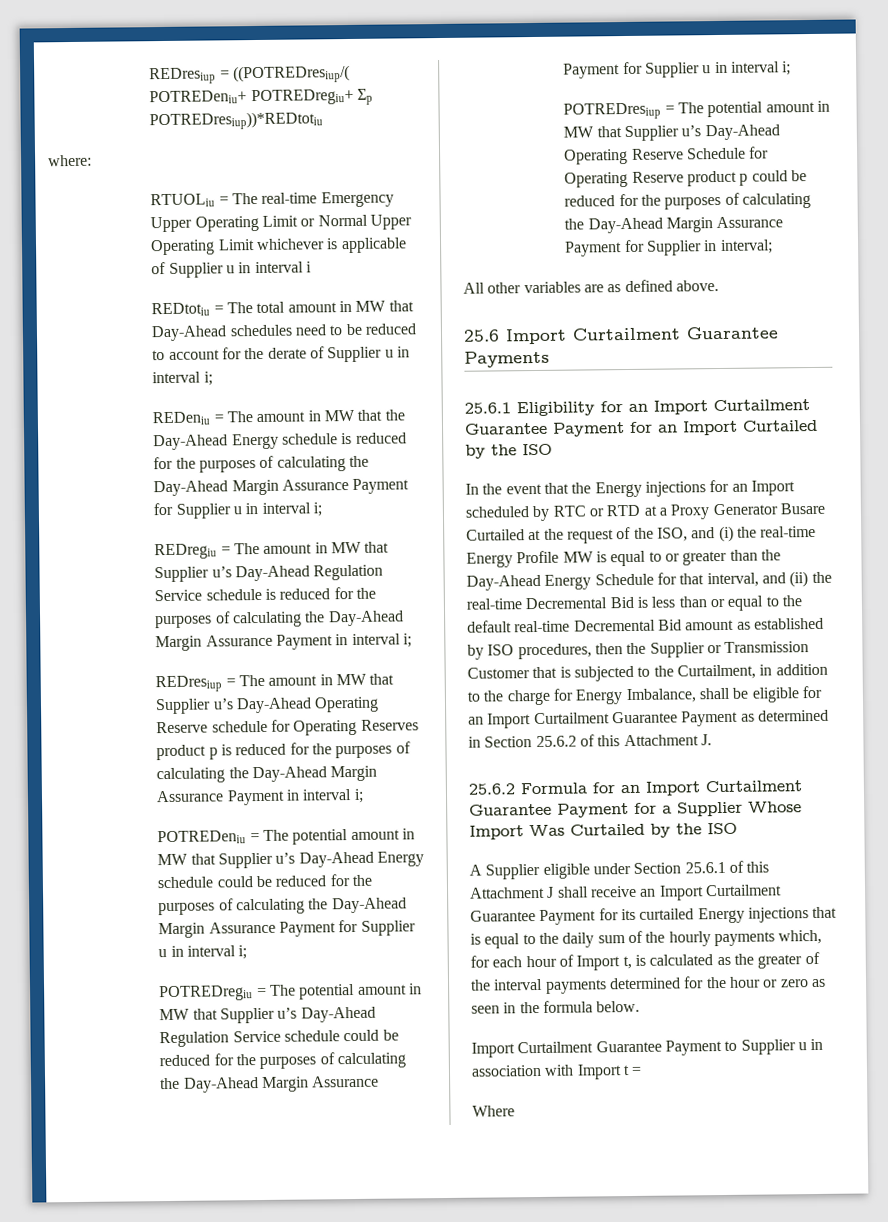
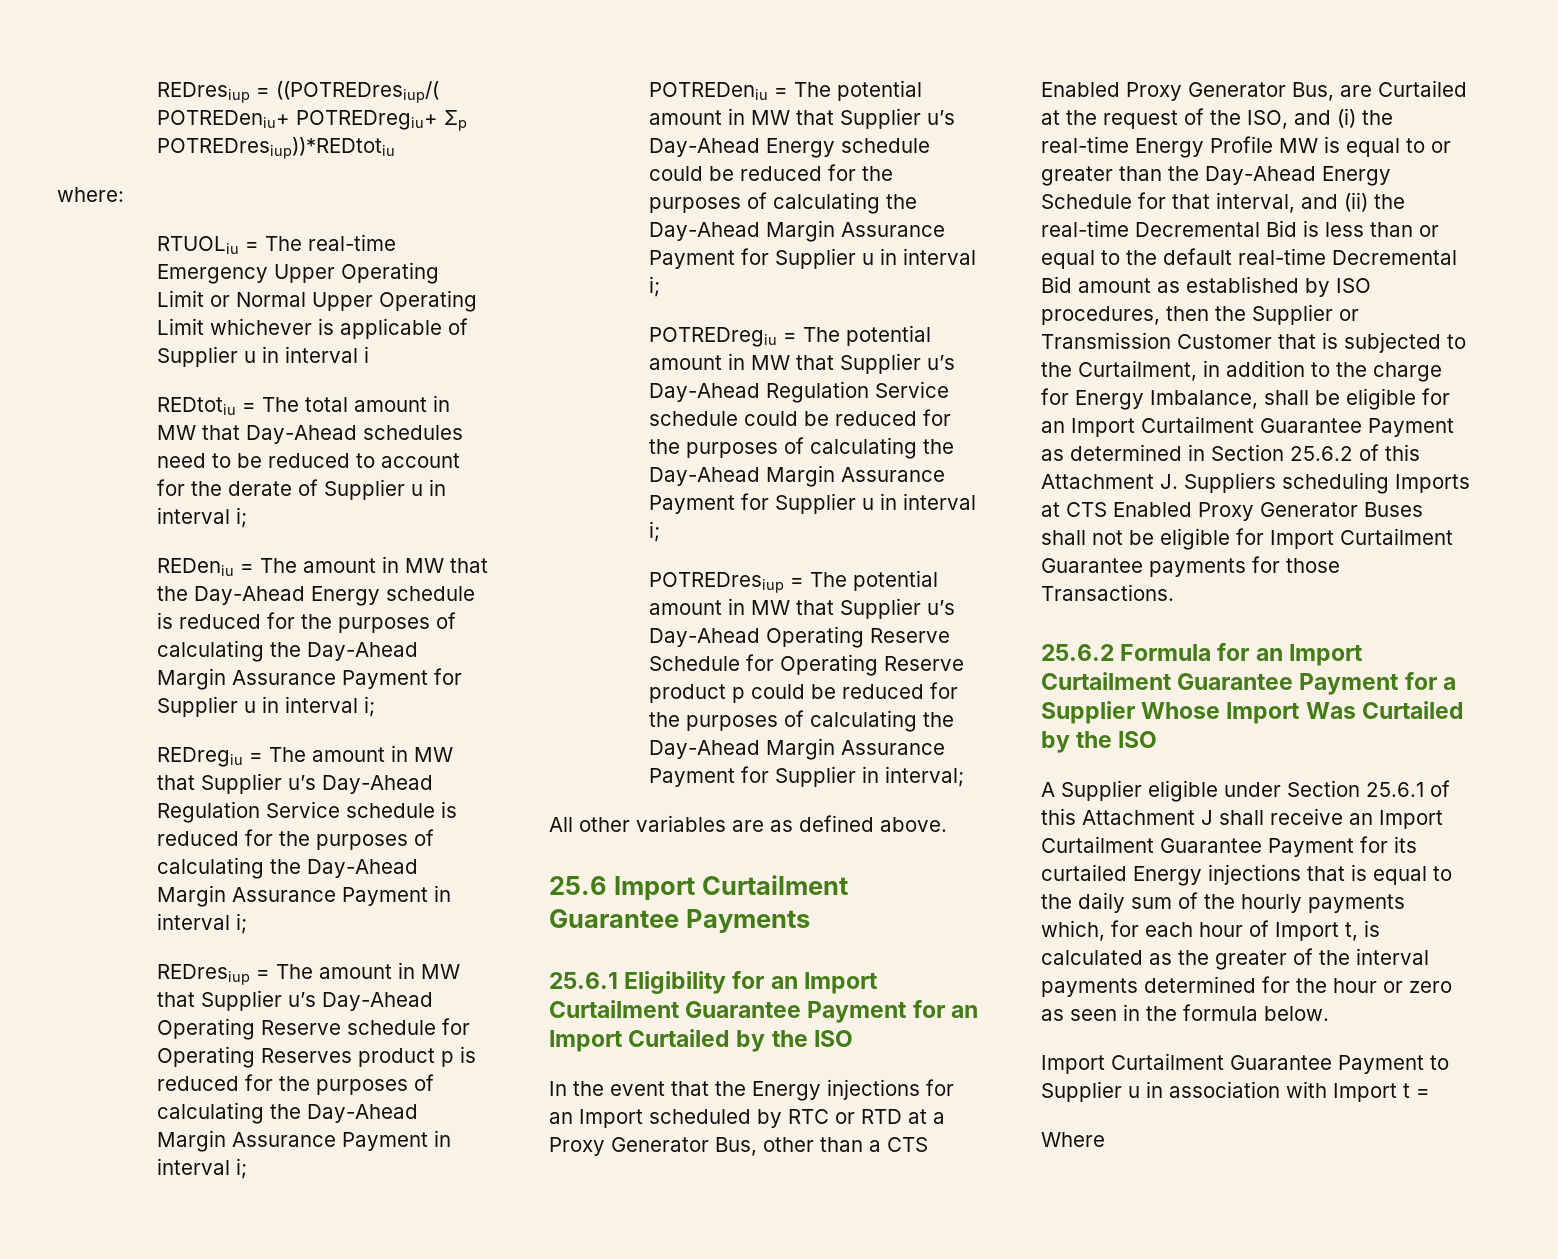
- In the event that the Energy injections for an Import scheduled by RTC or RTD at a Proxy Generator Busare Curtailed at the request of the ISO, and (i) the real-time Energy Profile MW is equal to or greater than the Day-Ahead Energy Schedule for that interval, and (ii) the real-time Decremental Bid is less than or equal to the default real-time Decremental Bid amount as established by ISO procedures, then the Supplier or Transmission Customer that is subjected to the Curtailment, in addition to the charge for Energy Imbalance, shall be eligible for an Import Curtailment Guarantee Payment as determined in Section 25.6.2 of this Attachment J.
+ In the event that the Energy injections for an Import scheduled by RTC or RTD at a Proxy Generator Bus, other than a CTS Enabled Proxy Generator Bus, are Curtailed at the request of the ISO, and (i) the real-time Energy Profile MW is equal to or greater than the Day-Ahead Energy Schedule for that interval, and (ii) the real-time Decremental Bid is less than or equal to the default real-time Decremental Bid amount as established by ISO procedures, then the Supplier or Transmission Customer that is subjected to the Curtailment, in addition to the charge for Energy Imbalance, shall be eligible for an Import Curtailment Guarantee Payment as determined in Section 25.6.2 of this Attachment J. Suppliers scheduling Imports at CTS Enabled Proxy Generator Buses shall not be eligible for Import Curtailment Guarantee payments for those Transactions.

